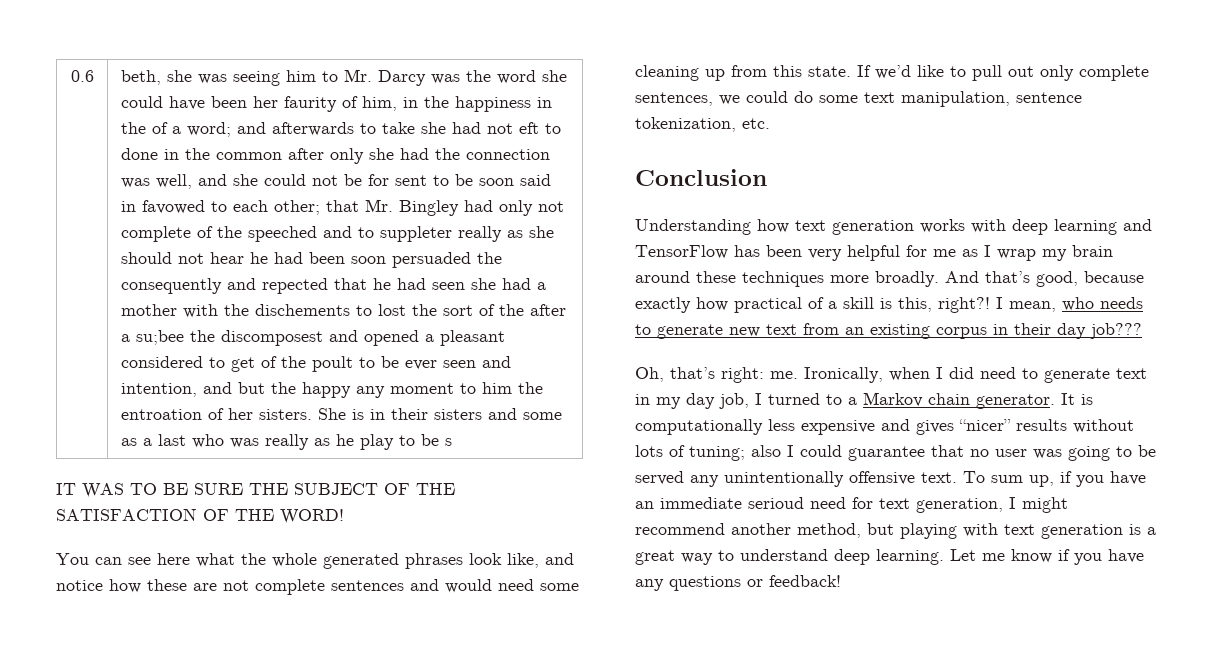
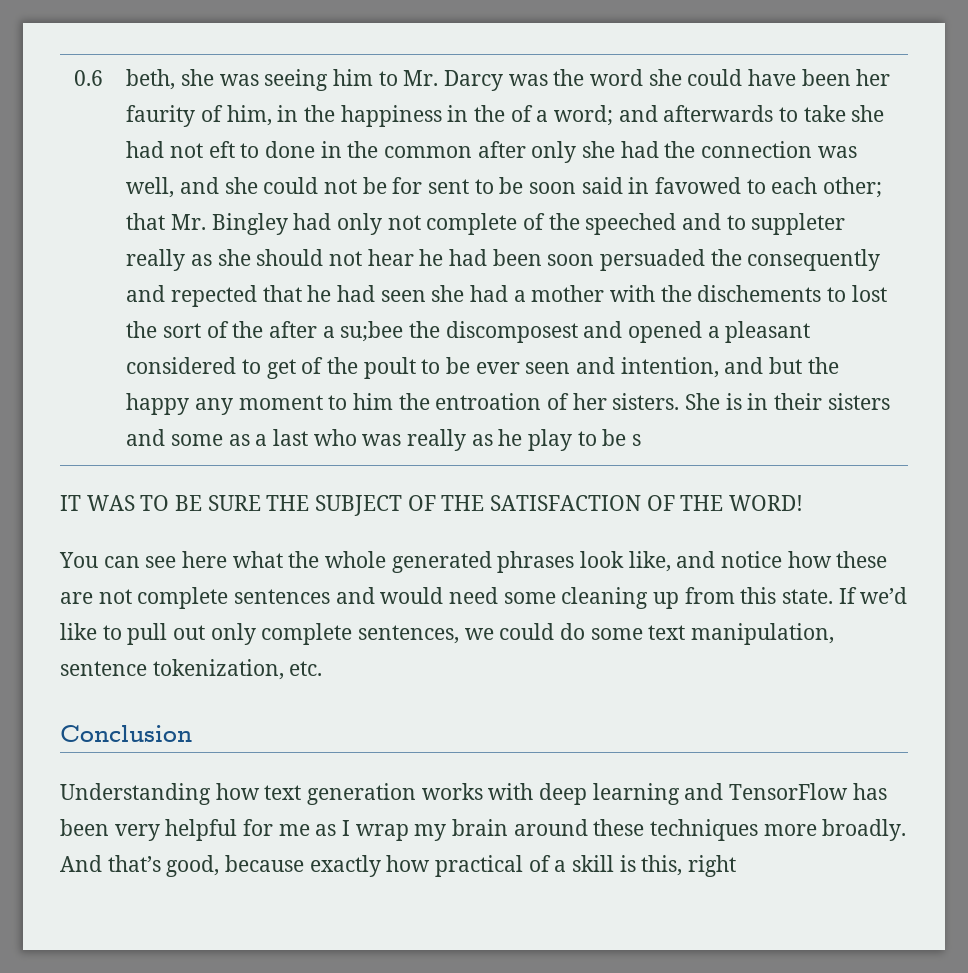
- And that’s good, because exactly how practical of a skill is this, right?! I mean, who needs to generate new text from an existing corpus in their day job???
- Oh, that’s right: me. Ironically, when I did need to generate text in my day job, I turned to a Markov chain generator. It is computationally less expensive and gives “nicer” results without lots of tuning; also I could guarantee that no user was going to be served any unintentionally offensive text. To sum up, if you have an immediate serioud need for text generation, I might recommend another method, but playing with text generation is a great way to understand deep learning. Let me know if you have any questions or feedback!
+ And that’s good, because exactly how practical of a skill is this, right

